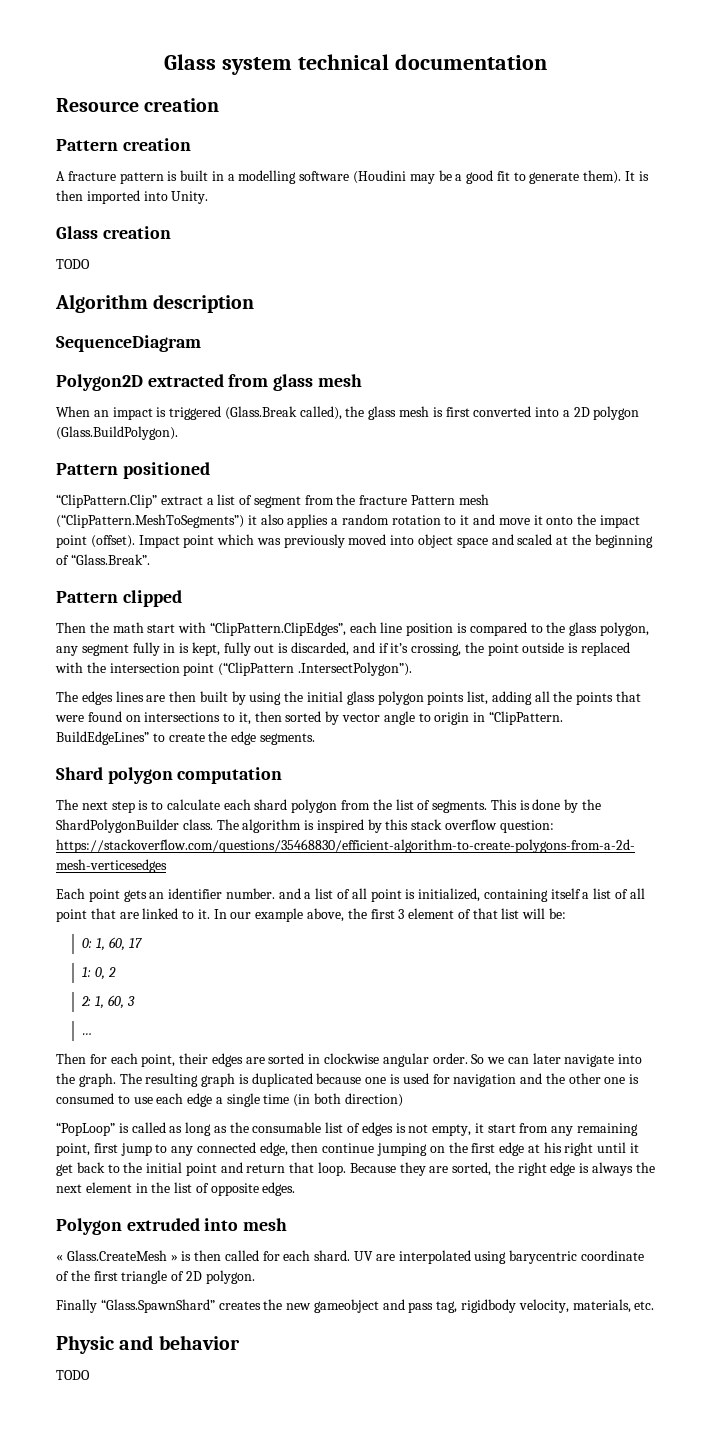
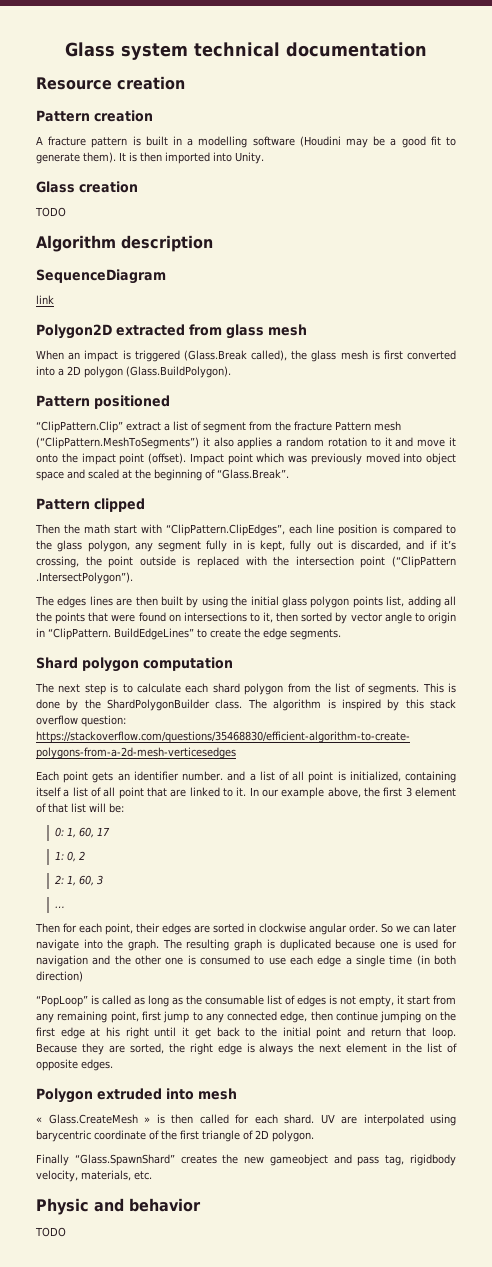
+ link

